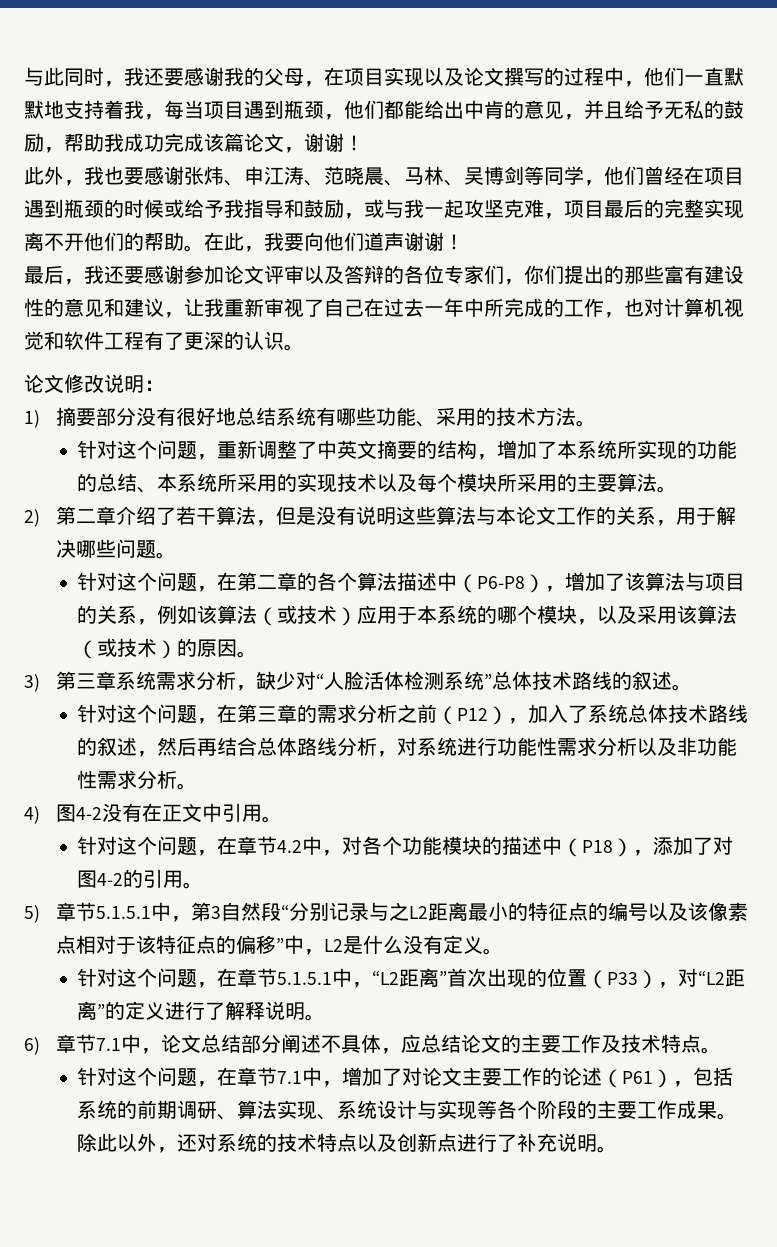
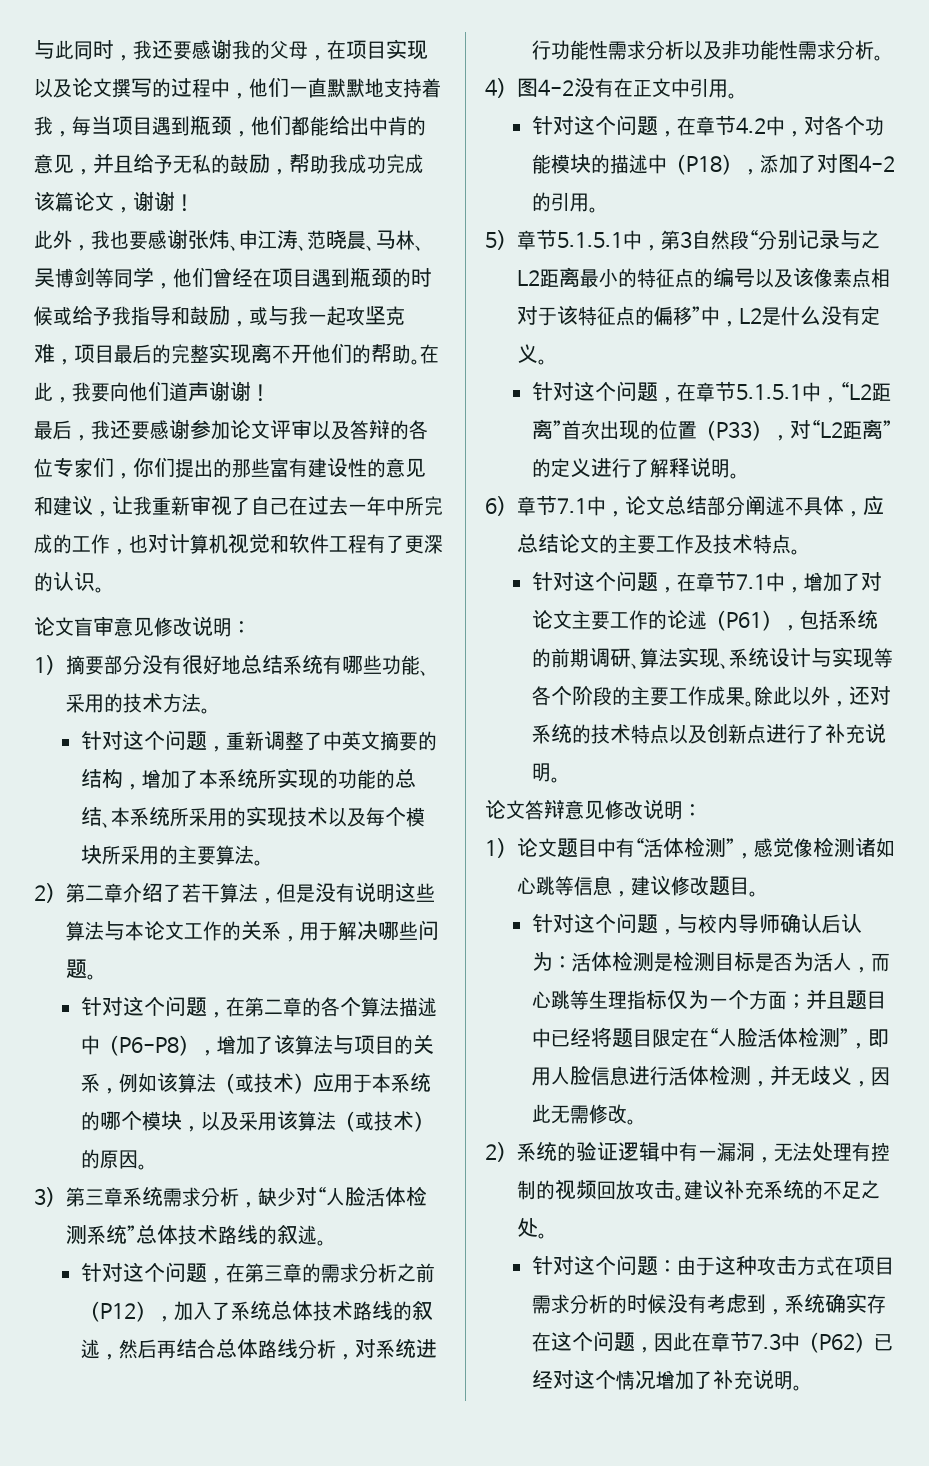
- 论文修改说明：
+ 论文盲审意见修改说明：
+ 论文答辩意见修改说明：
+ 1)论文题目中有“活体检测”，感觉像检测诸如心跳等信息，建议修改题目。
+ 针对这个问题，与校内导师确认后认为：活体检测是检测目标是否为活人，而心跳等生理指标仅为一个方面；并且题目中已经将题目限定在“人脸活体检测”，即用人脸信息进行活体检测，并无歧义，因此无需修改。
+ 2)系统的验证逻辑中有一漏洞，无法处理有控制的视频回放攻击。建议补充系统的不足之处。
+ 针对这个问题：由于这种攻击方式在项目需求分析的时候没有考虑到，系统确实存在这个问题，因此在章节7.3中（P62）已经对这个情况增加了补充说明。

